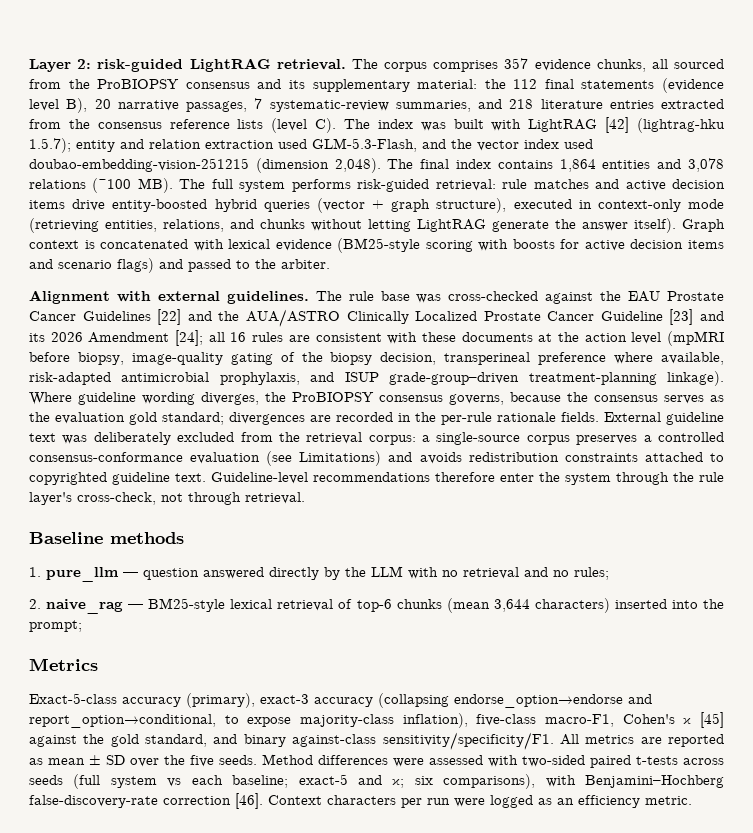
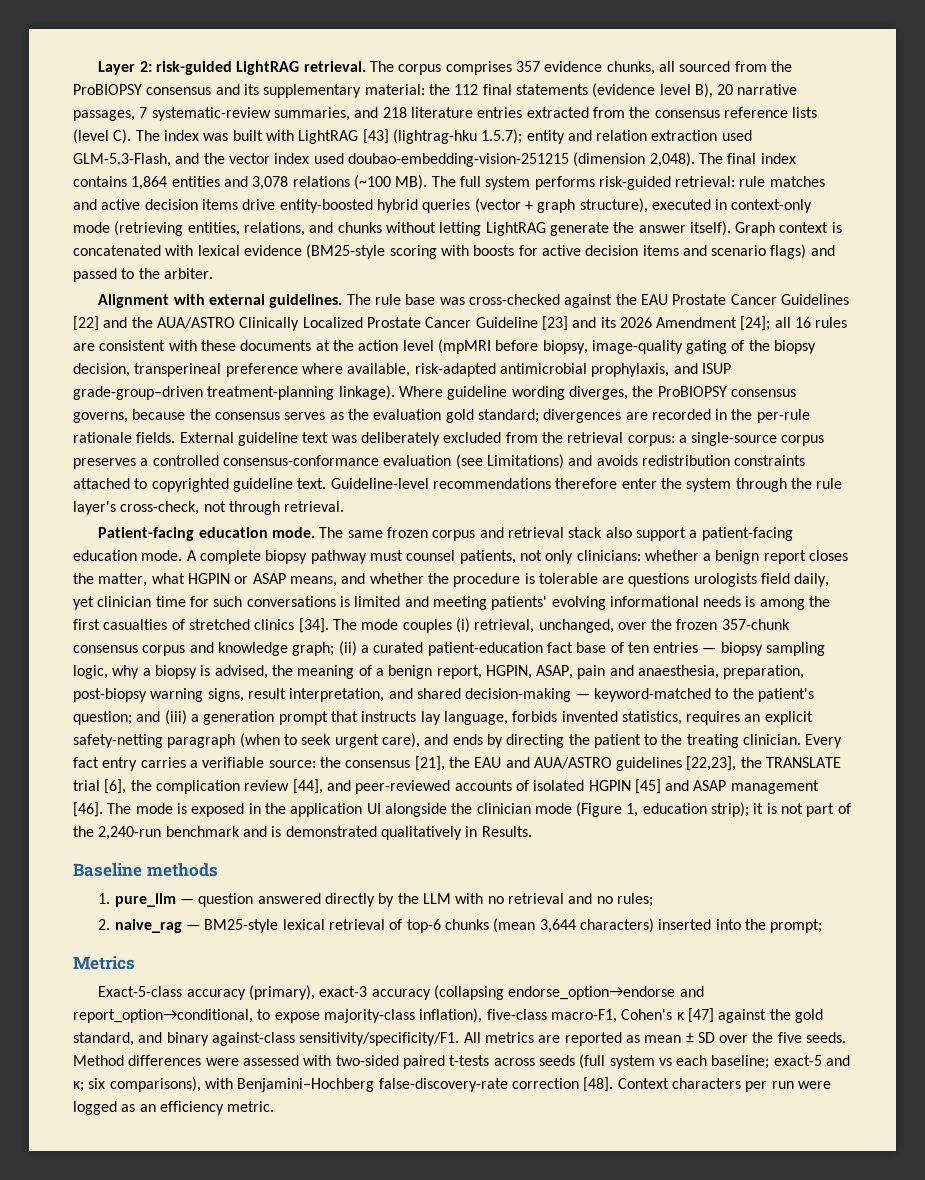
- the 112 final statements (evidence level B), 20 narrative passages, 7 systematic-review summaries, and 218 literature entries extracted from the consensus reference lists (level C). The index was built with LightRAG [42] (lightrag-hku 1.5.7);
+ the 112 final statements (evidence level B), 20 narrative passages, 7 systematic-review summaries, and 218 literature entries extracted from the consensus reference lists (level C). The index was built with LightRAG [43] (lightrag-hku 1.5.7);
+ Patient-facing education mode. The same frozen corpus and retrieval stack also support a patient-facing education mode. A complete biopsy pathway must counsel patients, not only clinicians: whether a benign report closes the matter, what HGPIN or ASAP means, and whether the procedure is tolerable are questions urologists field daily, yet clinician time for such conversations is limited and meeting patients' evolving informational needs is among the first casualties of stretched clinics [34]. The mode couples (i) retrieval, unchanged, over the frozen 357-chunk consensus corpus and knowledge graph; (ii) a curated patient-education fact base of ten entries — biopsy sampling logic, why a biopsy is advised, the meaning of a benign report, HGPIN, ASAP, pain and anaesthesia, preparation, post-biopsy warning signs, result interpretation, and shared decision-making — keyword-matched to the patient's question; and (iii) a generation prompt that instructs lay language, forbids invented statistics, requires an explicit safety-netting paragraph (when to seek urgent care), and ends by directing the patient to the treating clinician. Every fact entry carries a verifiable source: the consensus [21], the EAU and AUA/ASTRO guidelines [22,23], the TRANSLATE trial [6], the complication review [44], and peer-reviewed accounts of isolated HGPIN [45] and ASAP management [46]. The mode is exposed in the application UI alongside the clinician mode (Figure 1, education strip); it is not part of the 2,240-run benchmark and is demonstrated qualitatively in Results.
- Exact-5-class accuracy (primary), exact-3 accuracy (collapsing endorse_option→endorse and report_option→conditional, to expose majority-class inflation), five-class macro-F1, Cohen's κ [45] against the gold standard, and binary against-class sensitivity/specificity/F1.
+ Exact-5-class accuracy (primary), exact-3 accuracy (collapsing endorse_option→endorse and report_option→conditional, to expose majority-class inflation), five-class macro-F1, Cohen's κ [47] against the gold standard, and binary against-class sensitivity/specificity/F1.
- Method differences were assessed with two-sided paired t-tests across seeds (full system vs each baseline; exact-5 and κ; six comparisons), with Benjamini–Hochberg false-discovery-rate correction [46].
+ Method differences were assessed with two-sided paired t-tests across seeds (full system vs each baseline; exact-5 and κ; six comparisons), with Benjamini–Hochberg false-discovery-rate correction [48].

